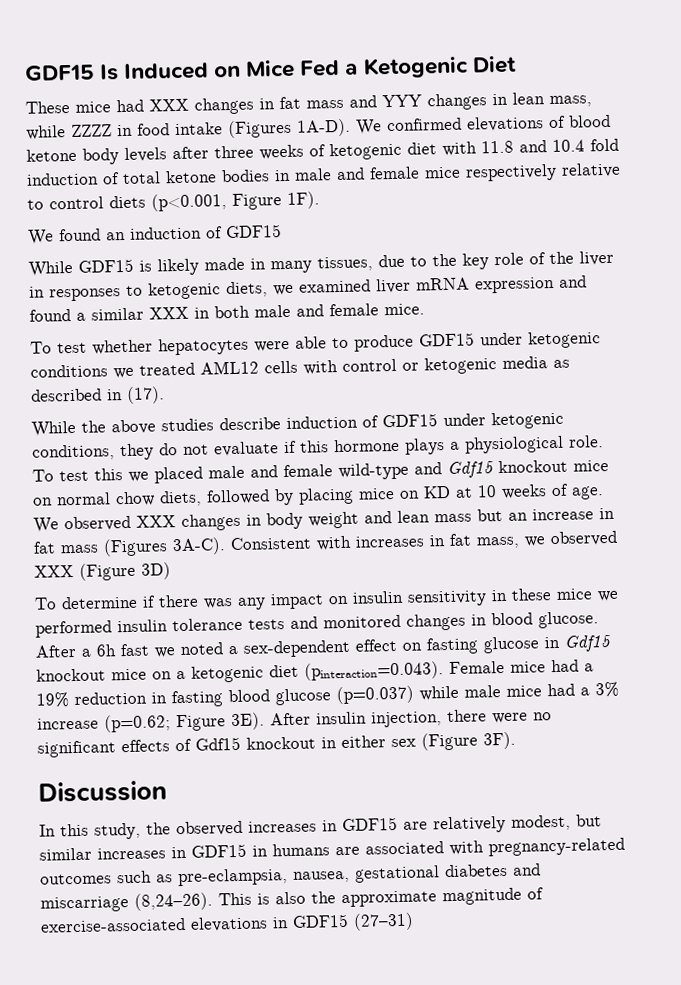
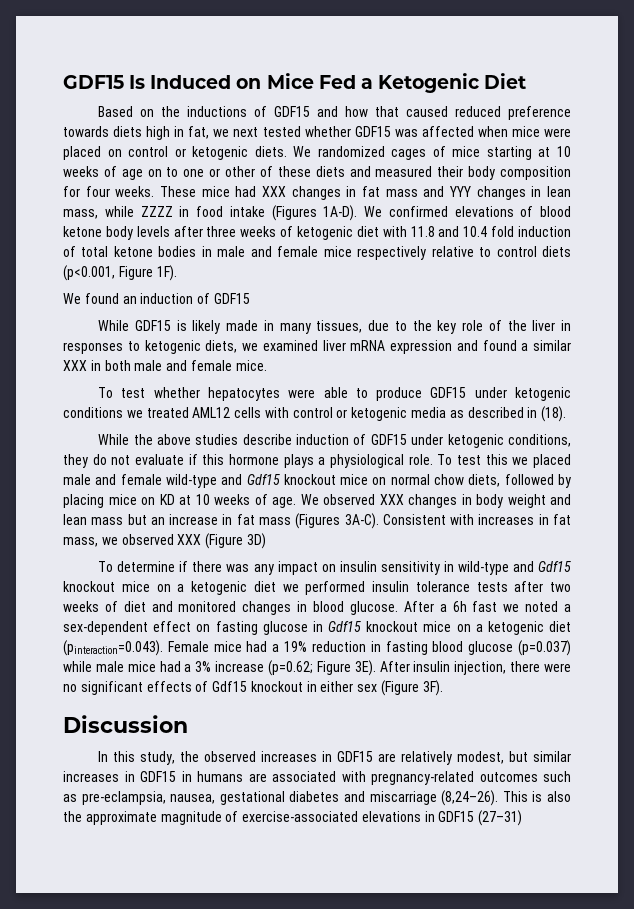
+ Based on the inductions of GDF15 and how that caused reduced preference towards diets high in fat, we next tested whether GDF15 was affected when mice were placed on control or ketogenic diets. We randomized cages of mice starting at 10 weeks of age on to one or other of these diets and measured their body composition for four weeks.
- To test whether hepatocytes were able to produce GDF15 under ketogenic conditions we treated AML12 cells with control or ketogenic media as described in (17).
+ To test whether hepatocytes were able to produce GDF15 under ketogenic conditions we treated AML12 cells with control or ketogenic media as described in (18).
- To determine if there was any impact on insulin sensitivity in these mice we performed insulin tolerance tests and monitored changes in blood glucose.
+ To determine if there was any impact on insulin sensitivity in wild-type and Gdf15 knockout mice on a ketogenic diet we performed insulin tolerance tests after two weeks of diet and monitored changes in blood glucose.

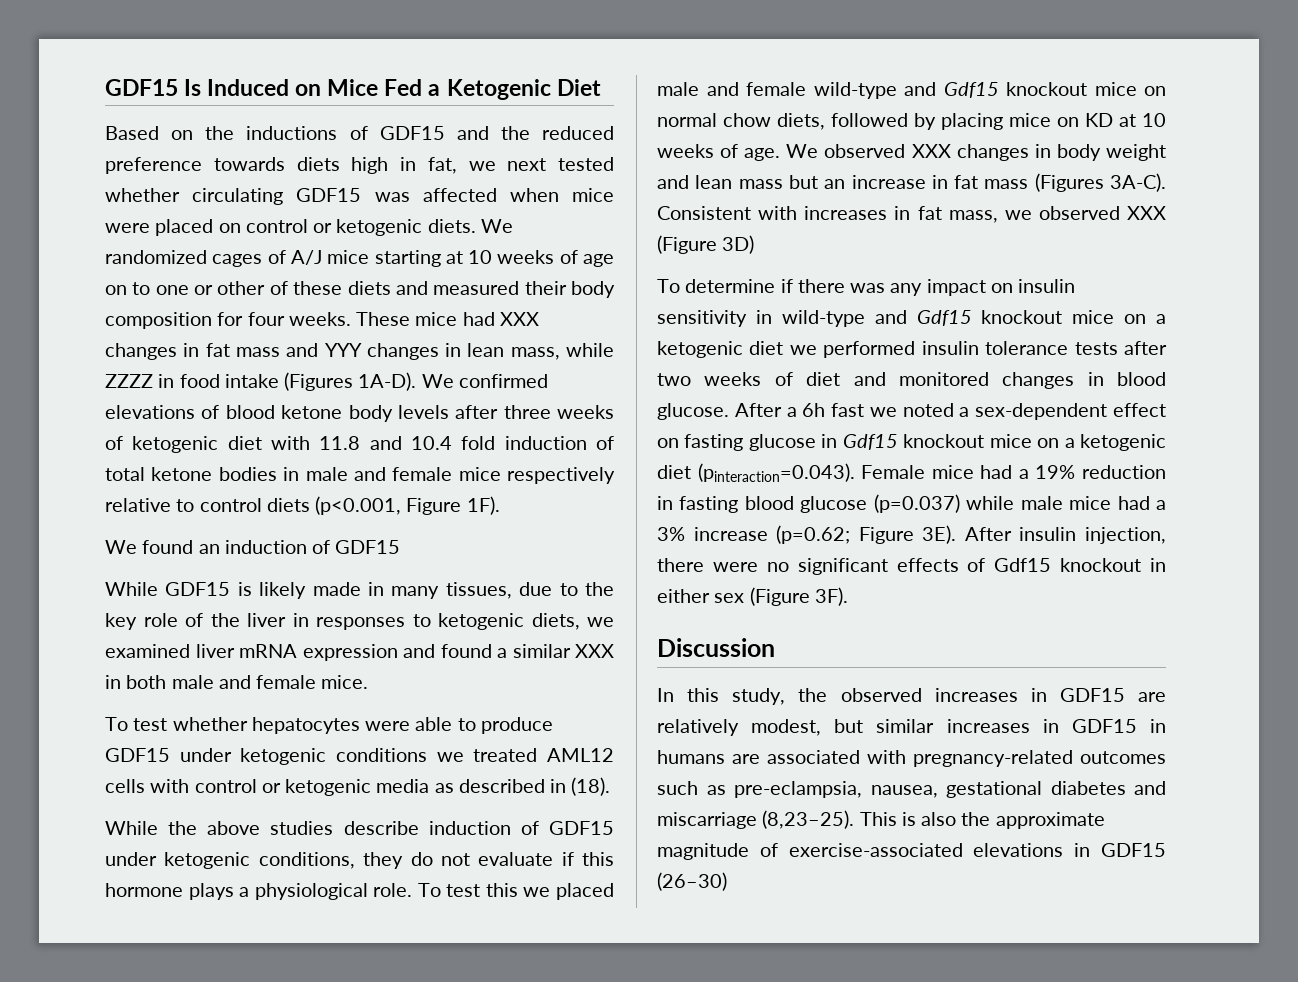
- Based on the inductions of GDF15 and how that caused reduced preference towards diets high in fat, we next tested whether GDF15 was affected when mice were placed on control or ketogenic diets.
+ Based on the inductions of GDF15 and the reduced preference towards diets high in fat, we next tested whether circulating GDF15 was affected when mice were placed on control or ketogenic diets.
- We randomized cages of mice starting at 10 weeks of age on to one or other of these diets and measured their body composition for four weeks.
+ We randomized cages of A/J mice starting at 10 weeks of age on to one or other of these diets and measured their body composition for four weeks.
- In this study, the observed increases in GDF15 are relatively modest, but similar increases in GDF15 in humans are associated with pregnancy-related outcomes such as pre-eclampsia, nausea, gestational diabetes and miscarriage (8,24–26).
+ In this study, the observed increases in GDF15 are relatively modest, but similar increases in GDF15 in humans are associated with pregnancy-related outcomes such as pre-eclampsia, nausea, gestational diabetes and miscarriage (8,23–25).
- This is also the approximate magnitude of exercise-associated elevations in GDF15 (27–31)
+ This is also the approximate magnitude of exercise-associated elevations in GDF15 (26–30)

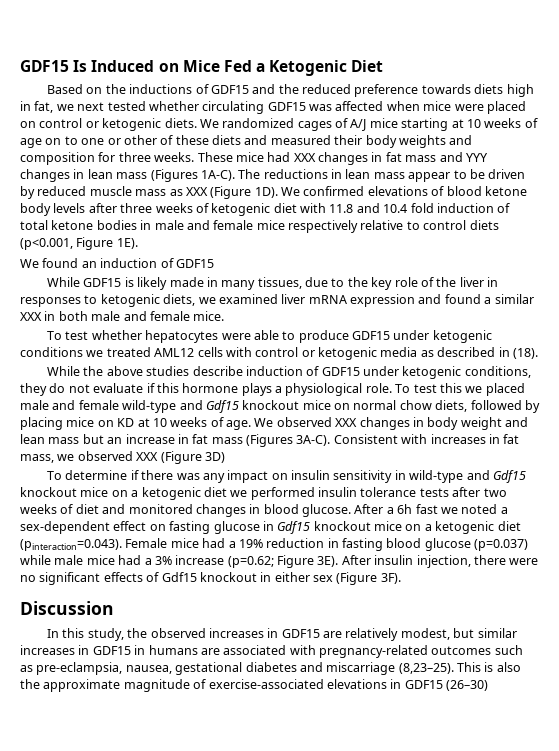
- We randomized cages of A/J mice starting at 10 weeks of age on to one or other of these diets and measured their body composition for four weeks.
+ We randomized cages of A/J mice starting at 10 weeks of age on to one or other of these diets and measured their body weights and composition for three weeks.
- These mice had XXX changes in fat mass and YYY changes in lean mass, while ZZZZ in food intake (Figures 1A-D).
+ These mice had XXX changes in fat mass and YYY changes in lean mass (Figures 1A-C). The reductions in lean mass appear to be driven by reduced muscle mass as XXX (Figure 1D).
- We confirmed elevations of blood ketone body levels after three weeks of ketogenic diet with 11.8 and 10.4 fold induction of total ketone bodies in male and female mice respectively relative to control diets (p<0.001, Figure 1F).
+ We confirmed elevations of blood ketone body levels after three weeks of ketogenic diet with 11.8 and 10.4 fold induction of total ketone bodies in male and female mice respectively relative to control diets (p<0.001, Figure 1E).

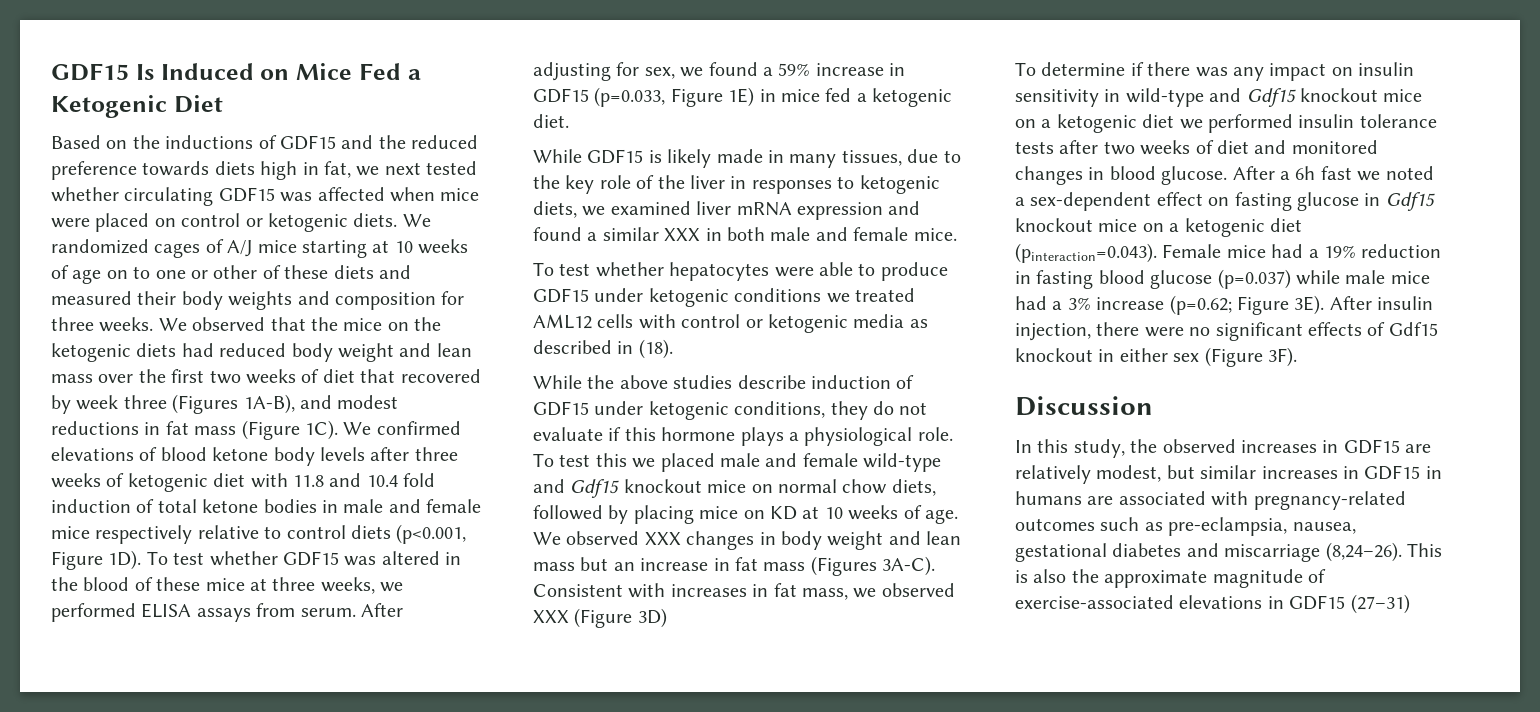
- These mice had XXX changes in fat mass and YYY changes in lean mass (Figures 1A-C). The reductions in lean mass appear to be driven by reduced muscle mass as XXX (Figure 1D).
+ We observed that the mice on the ketogenic diets had reduced body weight and lean mass over the first two weeks of diet that recovered by week three (Figures 1A-B), and modest reductions in fat mass (Figure 1C).
- We confirmed elevations of blood ketone body levels after three weeks of ketogenic diet with 11.8 and 10.4 fold induction of total ketone bodies in male and female mice respectively relative to control diets (p<0.001, Figure 1E).
- We found an induction of GDF15
+ We confirmed elevations of blood ketone body levels after three weeks of ketogenic diet with 11.8 and 10.4 fold induction of total ketone bodies in male and female mice respectively relative to control diets (p<0.001, Figure 1D). To test whether GDF15 was altered in the blood of these mice at three weeks, we performed ELISA assays from serum. After adjusting for sex, we found a 59% increase in GDF15 (p=0.033, Figure 1E) in mice fed a ketogenic diet.
- In this study, the observed increases in GDF15 are relatively modest, but similar increases in GDF15 in humans are associated with pregnancy-related outcomes such as pre-eclampsia, nausea, gestational diabetes and miscarriage (8,23–25).
+ In this study, the observed increases in GDF15 are relatively modest, but similar increases in GDF15 in humans are associated with pregnancy-related outcomes such as pre-eclampsia, nausea, gestational diabetes and miscarriage (8,24–26).
- This is also the approximate magnitude of exercise-associated elevations in GDF15 (26–30)
+ This is also the approximate magnitude of exercise-associated elevations in GDF15 (27–31)

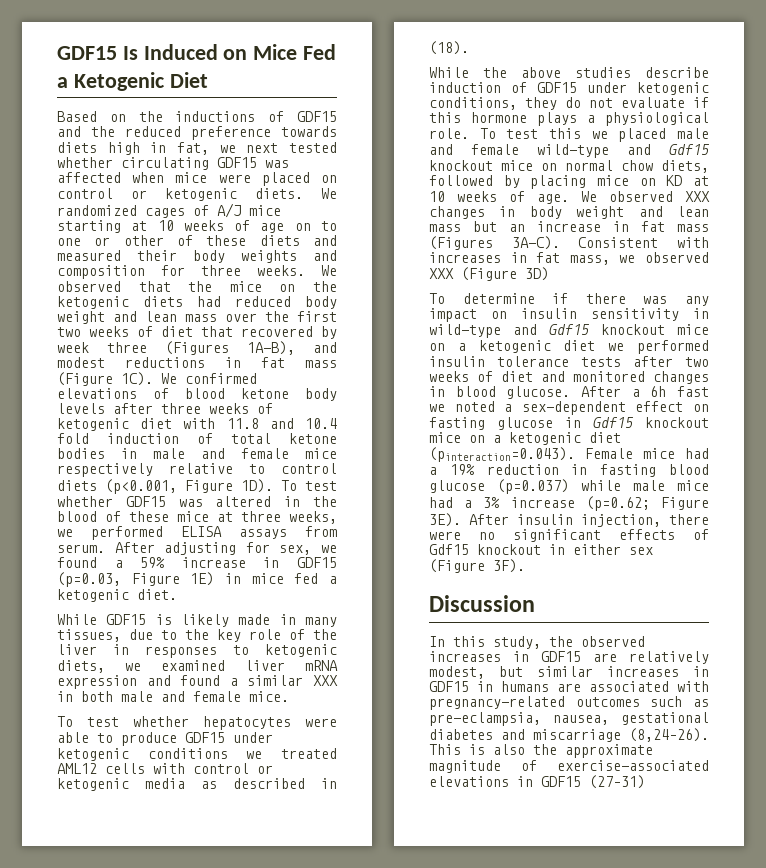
- After adjusting for sex, we found a 59% increase in GDF15 (p=0.033, Figure 1E) in mice fed a ketogenic diet.
+ After adjusting for sex, we found a 59% increase in GDF15 (p=0.03, Figure 1E) in mice fed a ketogenic diet.

